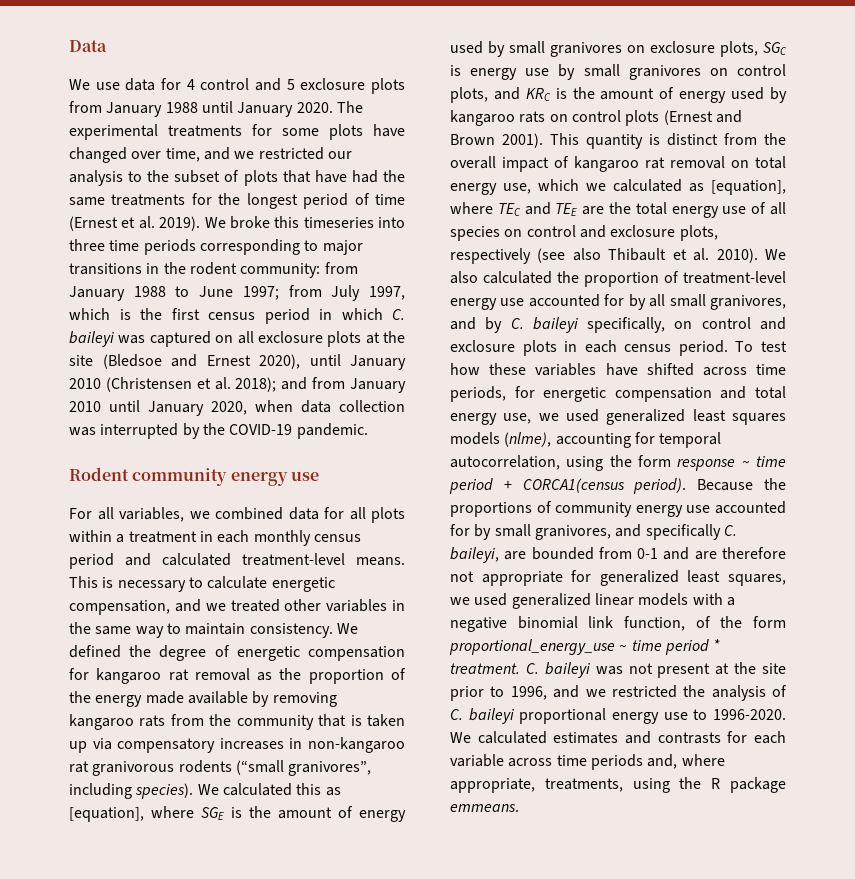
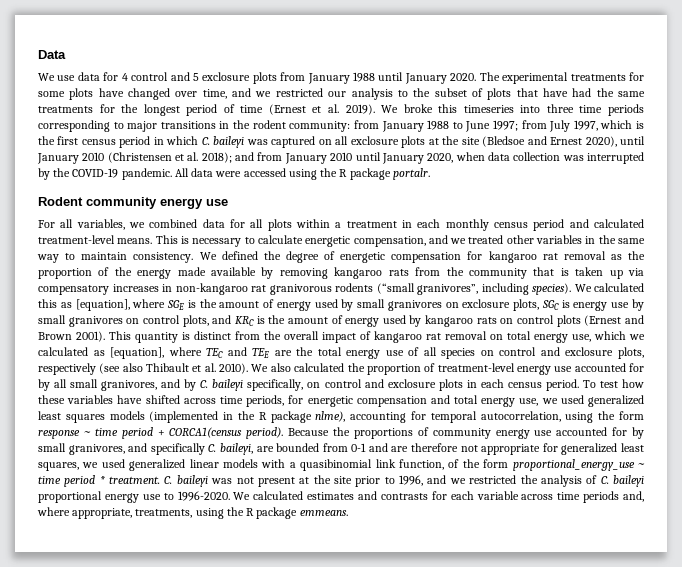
+ All data were accessed using the R package portalr.
- To test how these variables have shifted across time periods, for energetic compensation and total energy use, we used generalized least squares models (nlme), accounting for temporal autocorrelation, using the form response ~ time period + CORCA1(census period).
+ To test how these variables have shifted across time periods, for energetic compensation and total energy use, we used generalized least squares models (implemented in the R package nlme), accounting for temporal autocorrelation, using the form response ~ time period + CORCA1(census period).
- Because the proportions of community energy use accounted for by small granivores, and specifically C. baileyi, are bounded from 0-1 and are therefore not appropriate for generalized least squares, we used generalized linear models with a negative binomial link function, of the form proportional_energy_use ~ time period * treatment.
+ Because the proportions of community energy use accounted for by small granivores, and specifically C. baileyi, are bounded from 0-1 and are therefore not appropriate for generalized least squares, we used generalized linear models with a quasibinomial link function, of the form proportional_energy_use ~ time period * treatment.

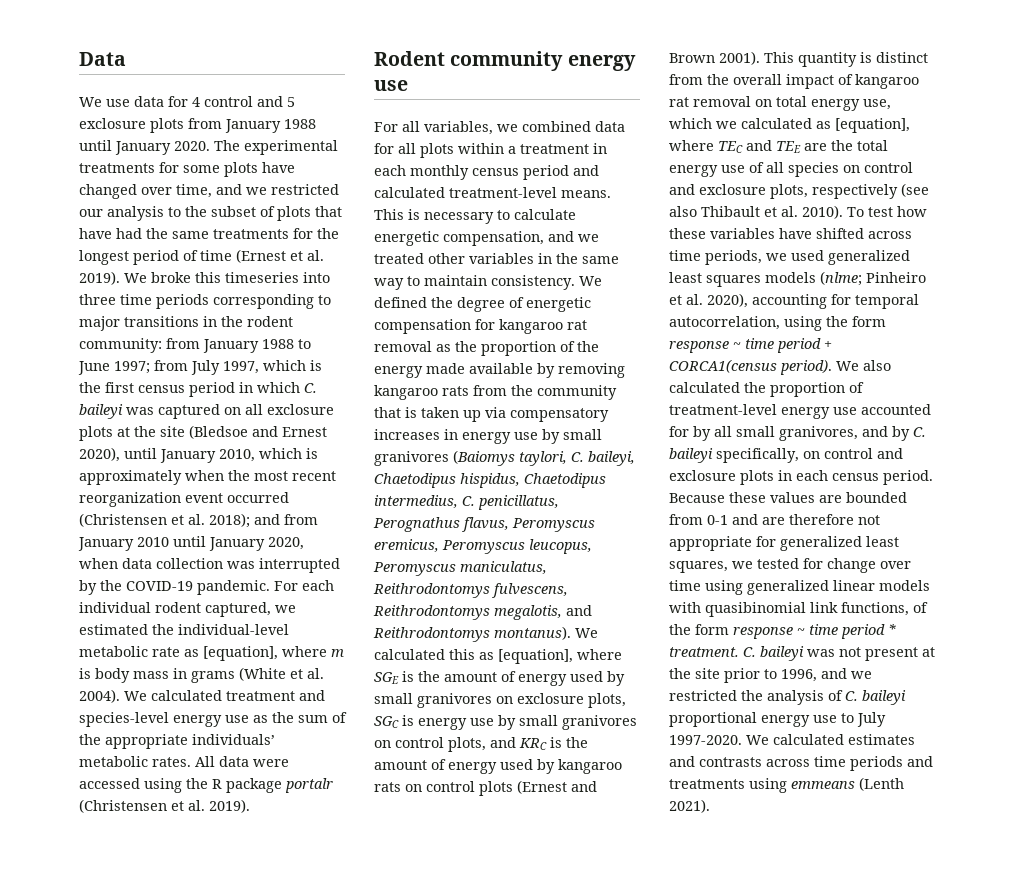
- from July 1997, which is the first census period in which C. baileyi was captured on all exclosure plots at the site (Bledsoe and Ernest 2020), until January 2010 (Christensen et al. 2018);
+ from July 1997, which is the first census period in which C. baileyi was captured on all exclosure plots at the site (Bledsoe and Ernest 2020), until January 2010, which is approximately when the most recent reorganization event occurred (Christensen et al. 2018);
+ For each individual rodent captured, we estimated the individual-level metabolic rate as [equation], where m is body mass in grams (White et al. 2004). We calculated treatment and species-level energy use as the sum of the appropriate individuals’ metabolic rates.
- All data were accessed using the R package portalr.
+ All data were accessed using the R package portalr (Christensen et al. 2019).
- We defined the degree of energetic compensation for kangaroo rat removal as the proportion of the energy made available by removing kangaroo rats from the community that is taken up via compensatory increases in non-kangaroo rat granivorous rodents (“small granivores”, including species).
+ We defined the degree of energetic compensation for kangaroo rat removal as the proportion of the energy made available by removing kangaroo rats from the community that is taken up via compensatory increases in energy use by small granivores (Baiomys taylori, C. baileyi, Chaetodipus hispidus, Chaetodipus intermedius, C. penicillatus, Perognathus flavus, Peromyscus eremicus, Peromyscus leucopus, Peromyscus maniculatus, Reithrodontomys fulvescens, Reithrodontomys megalotis, and Reithrodontomys montanus).
+ To test how these variables have shifted across time periods, we used generalized least squares models (nlme; Pinheiro et al. 2020), accounting for temporal autocorrelation, using the form response ~ time period + CORCA1(census period).
- To test how these variables have shifted across time periods, for energetic compensation and total energy use, we used generalized least squares models (implemented in the R package nlme), accounting for temporal autocorrelation, using the form response ~ time period + CORCA1(census period). Because the proportions of community energy use accounted for by small granivores, and specifically C. baileyi, are bounded from 0-1 and are therefore not appropriate for generalized least squares, we used generalized linear models with a quasibinomial link function, of the form proportional_energy_use ~ time period * treatment.
+ Because these values are bounded from 0-1 and are therefore not appropriate for generalized least squares, we tested for change over time using generalized linear models with quasibinomial link functions, of the form response ~ time period * treatment.
- C. baileyi was not present at the site prior to 1996, and we restricted the analysis of C. baileyi proportional energy use to 1996-2020.
+ C. baileyi was not present at the site prior to 1996, and we restricted the analysis of C. baileyi proportional energy use to July 1997-2020.
- We calculated estimates and contrasts for each variable across time periods and, where appropriate, treatments, using the R package emmeans.
+ We calculated estimates and contrasts across time periods and treatments using emmeans (Lenth 2021).

